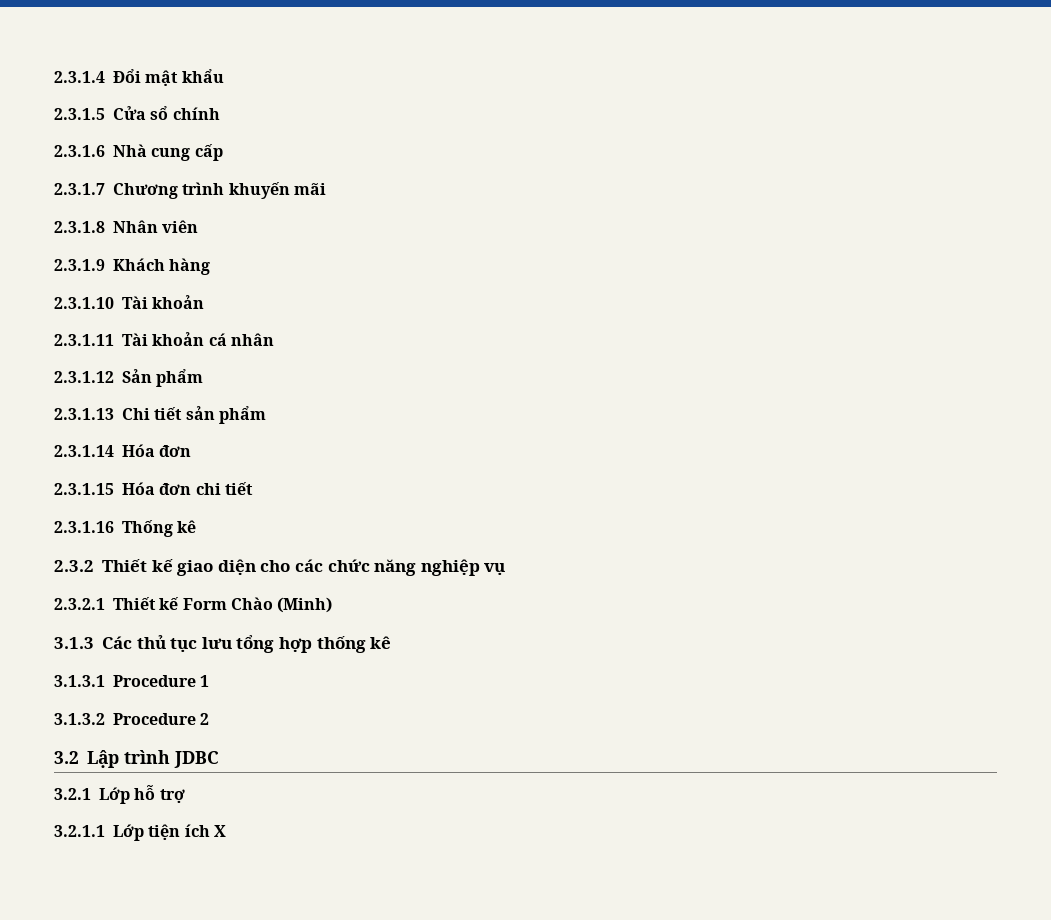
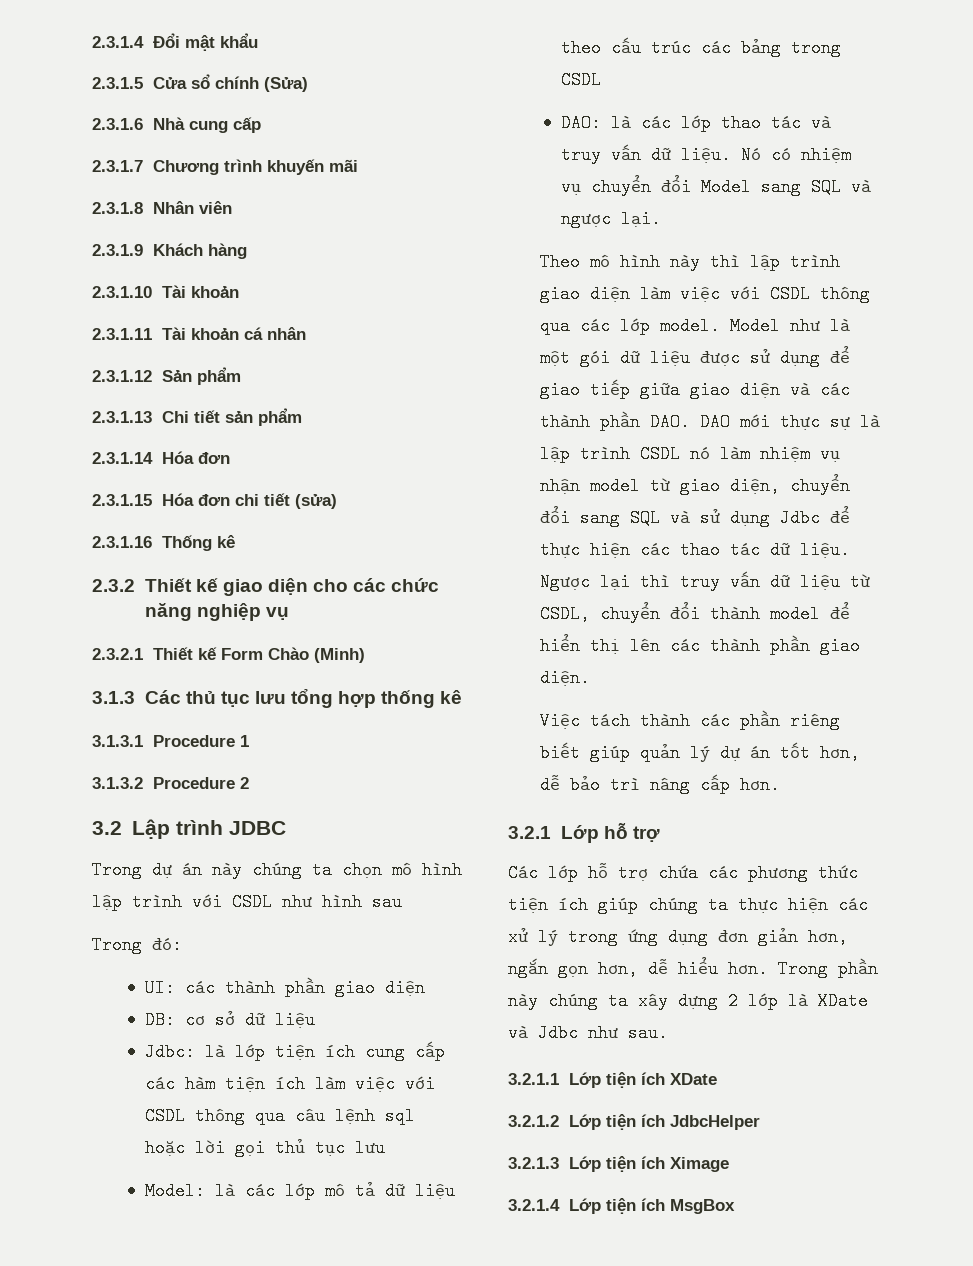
- 2.3.1.5 Cửa sổ chính
+ 2.3.1.5 Cửa sổ chính (Sửa)
- 2.3.1.15 Hóa đơn chi tiết
+ 2.3.1.15 Hóa đơn chi tiết (sửa)
+ Trong dự án này chúng ta chọn mô hình lập trình với CSDL như hình sau
+ Trong đó:
+ UI: các thành phần giao diện
+ DB: cơ sở dữ liệu
+ Jdbc: là lớp tiện ích cung cấp các hàm tiện ích làm việc với CSDL thông qua câu lệnh sql hoặc lời gọi thủ tục lưu
+ Model: là các lớp mô tả dữ liệu theo cấu trúc các bảng trong CSDL
+ DAO: là các lớp thao tác và truy vấn dữ liệu. Nó có nhiệm vụ chuyển đổi Model sang SQL và ngược lại.
+ Theo mô hình này thì lập trình giao diện làm việc với CSDL thông qua các lớp model. Model như là một gói dữ liệu được sử dụng để giao tiếp giữa giao diện và các thành phần DAO. DAO mới thực sự là lập trình CSDL nó làm nhiệm vụ nhận model từ giao diện, chuyển đổi sang SQL và sử dụng Jdbc để thực hiện các thao tác dữ liệu. Ngược lại thì truy vấn dữ liệu từ CSDL, chuyển đổi thành model để hiển thị lên các thành phần giao diện.
+ Việc tách thành các phần riêng biết giúp quản lý dự án tốt hơn, dễ bảo trì nâng cấp hơn.
  3.2.1 Lớp hỗ trợ
- 3.2.1.1 Lớp tiện ích X
+ Các lớp hỗ trợ chứa các phương thức tiện ích giúp chúng ta thực hiện các xử lý trong ứng dụng đơn giản hơn, ngắn gọn hơn, dễ hiểu hơn. Trong phần này chúng ta xây dựng 2 lớp là XDate và Jdbc như sau.
+ 3.2.1.1 Lớp tiện ích XDate
+ 3.2.1.2 Lớp tiện ích JdbcHelper
+ 3.2.1.3 Lớp tiện ích Ximage
+ 3.2.1.4 Lớp tiện ích MsgBox

